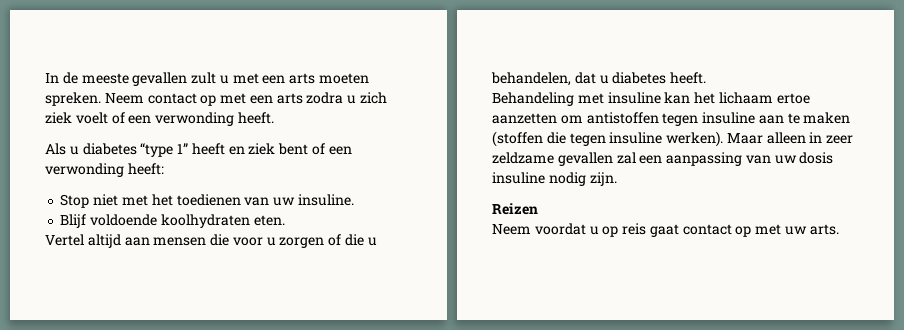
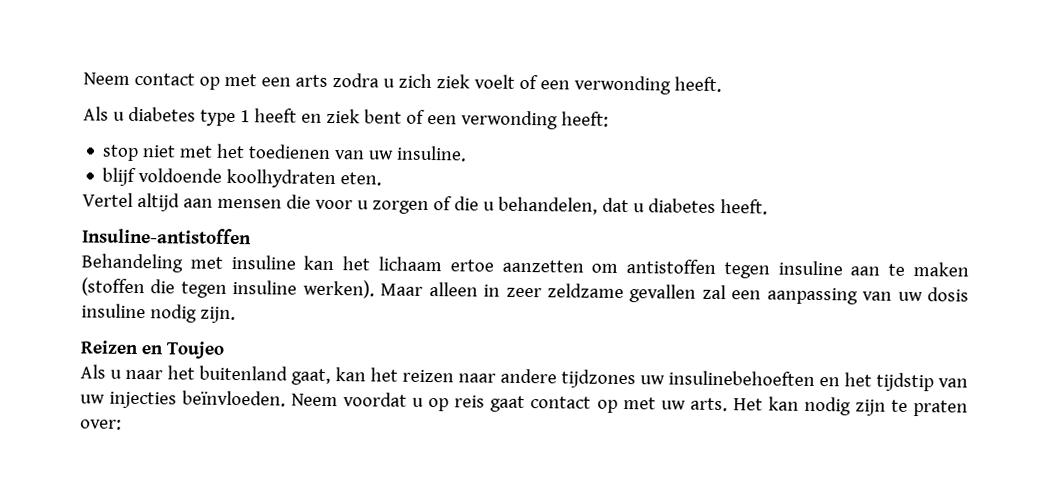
- In de meeste gevallen zult u met een arts moeten spreken.
- Als u diabetes “type 1” heeft en ziek bent of een verwonding heeft:
+ Als u diabetes type 1 heeft en ziek bent of een verwonding heeft:
- Stop niet met het toedienen van uw insuline.
+ stop niet met het toedienen van uw insuline.
- Blijf voldoende koolhydraten eten.
+ blijf voldoende koolhydraten eten.
+ Insuline-antistoffen
- Reizen
- Neem voordat u op reis gaat contact op met uw arts.
+ Reizen en Toujeo
+ Als u naar het buitenland gaat, kan het reizen naar andere tijdzones uw insulinebehoeften en het tijdstip van uw injecties beïnvloeden. Neem voordat u op reis gaat contact op met uw arts. Het kan nodig zijn te praten over:

